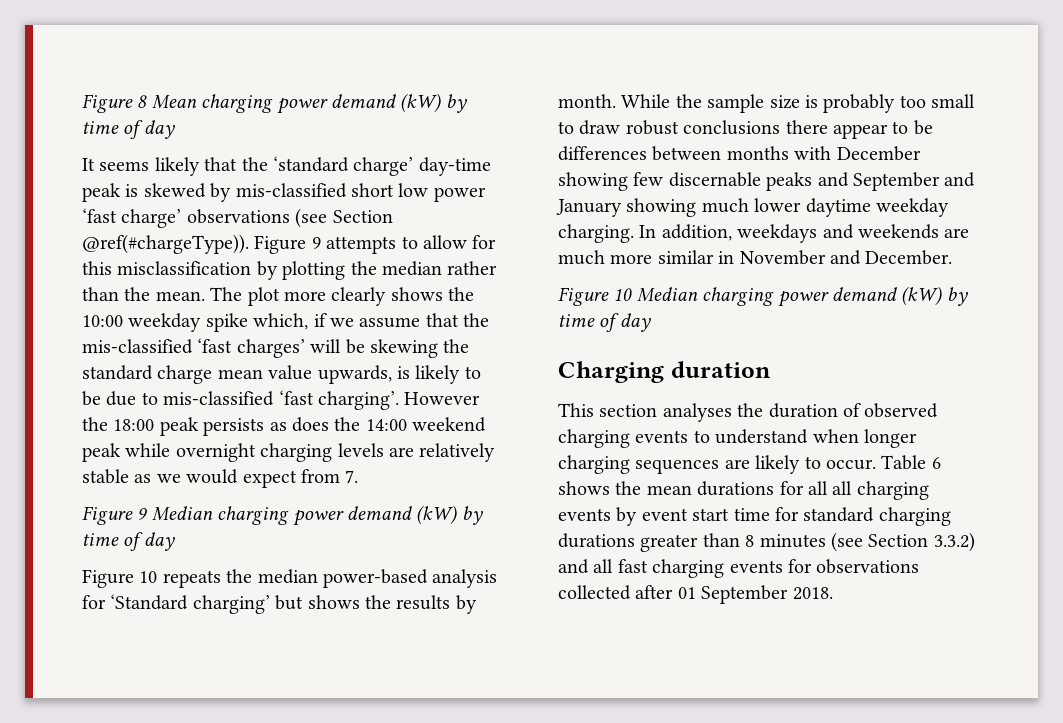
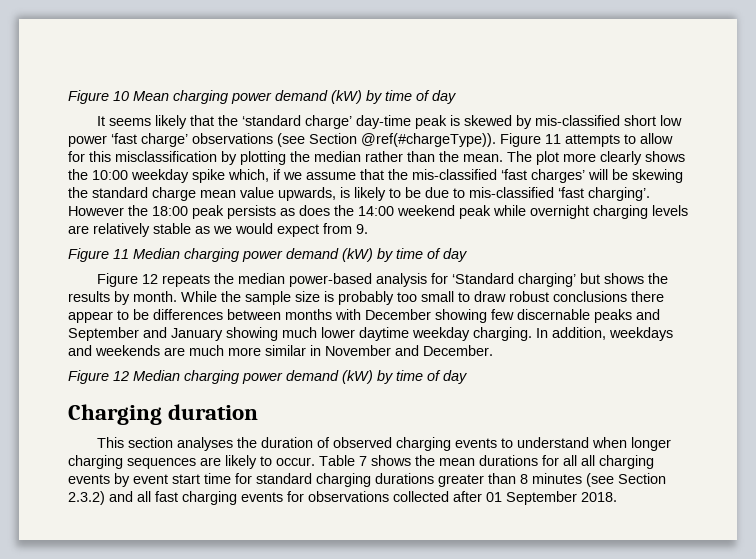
- Figure 8 Mean charging power demand (kW) by time of day
+ Figure 10 Mean charging power demand (kW) by time of day
- Figure 9 attempts to allow for this misclassification by plotting the median rather than the mean.
+ Figure 11 attempts to allow for this misclassification by plotting the median rather than the mean.
- However the 18:00 peak persists as does the 14:00 weekend peak while overnight charging levels are relatively stable as we would expect from 7.
- Figure 9 Median charging power demand (kW) by time of day
+ However the 18:00 peak persists as does the 14:00 weekend peak while overnight charging levels are relatively stable as we would expect from 9.
+ Figure 11 Median charging power demand (kW) by time of day
- Figure 10 repeats the median power-based analysis for ‘Standard charging’ but shows the results by month.
+ Figure 12 repeats the median power-based analysis for ‘Standard charging’ but shows the results by month.
- Figure 10 Median charging power demand (kW) by time of day
+ Figure 12 Median charging power demand (kW) by time of day
- Table 6 shows the mean durations for all all charging events by event start time for standard charging durations greater than 8 minutes (see Section 3.3.2) and all fast charging events for observations collected after 01 September 2018.
+ Table 7 shows the mean durations for all all charging events by event start time for standard charging durations greater than 8 minutes (see Section 2.3.2) and all fast charging events for observations collected after 01 September 2018.

